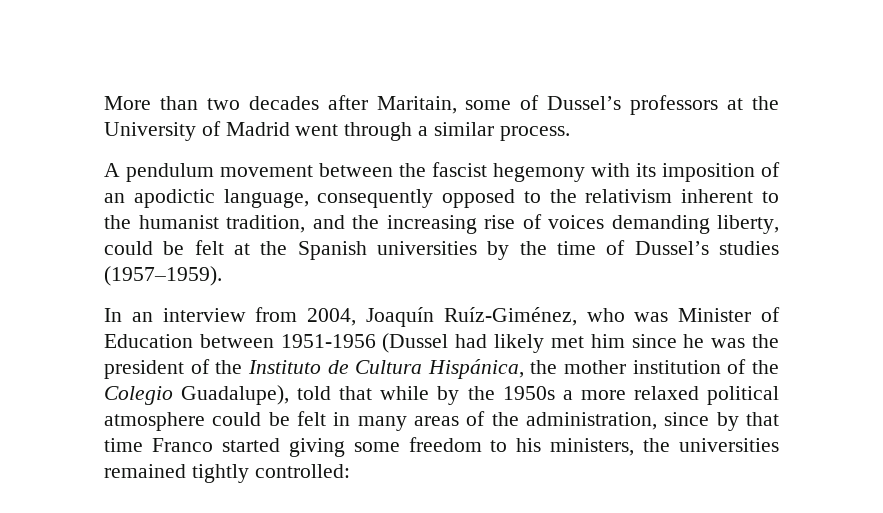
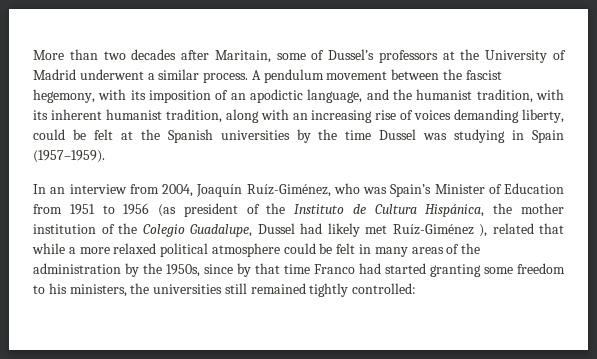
- More than two decades after Maritain, some of Dussel’s professors at the University of Madrid went through a similar process.
- A pendulum movement between the fascist hegemony with its imposition of an apodictic language, consequently opposed to the relativism inherent to the humanist tradition, and the increasing rise of voices demanding liberty, could be felt at the Spanish universities by the time of Dussel’s studies (1957–1959).
+ More than two decades after Maritain, some of Dussel’s professors at the University of Madrid underwent a similar process. A pendulum movement between the fascist hegemony, with its imposition of an apodictic language, and the humanist tradition, with its inherent humanist tradition, along with an increasing rise of voices demanding liberty, could be felt at the Spanish universities by the time Dussel was studying in Spain (1957–1959).
- In an interview from 2004, Joaquín Ruíz-Giménez, who was Minister of Education between 1951-1956 (Dussel had likely met him since he was the president of the Instituto de Cultura Hispánica, the mother institution of the Colegio Guadalupe), told that while by the 1950s a more relaxed political atmosphere could be felt in many areas of the administration, since by that time Franco started giving some freedom to his ministers, the universities remained tightly controlled:
+ In an interview from 2004, Joaquín Ruíz-Giménez, who was Spain’s Minister of Education from 1951 to 1956 (as president of the Instituto de Cultura Hispánica, the mother institution of the Colegio Guadalupe, Dussel had likely met Ruíz-Giménez ), related that while a more relaxed political atmosphere could be felt in many areas of the administration by the 1950s, since by that time Franco had started granting some freedom to his ministers, the universities still remained tightly controlled:

